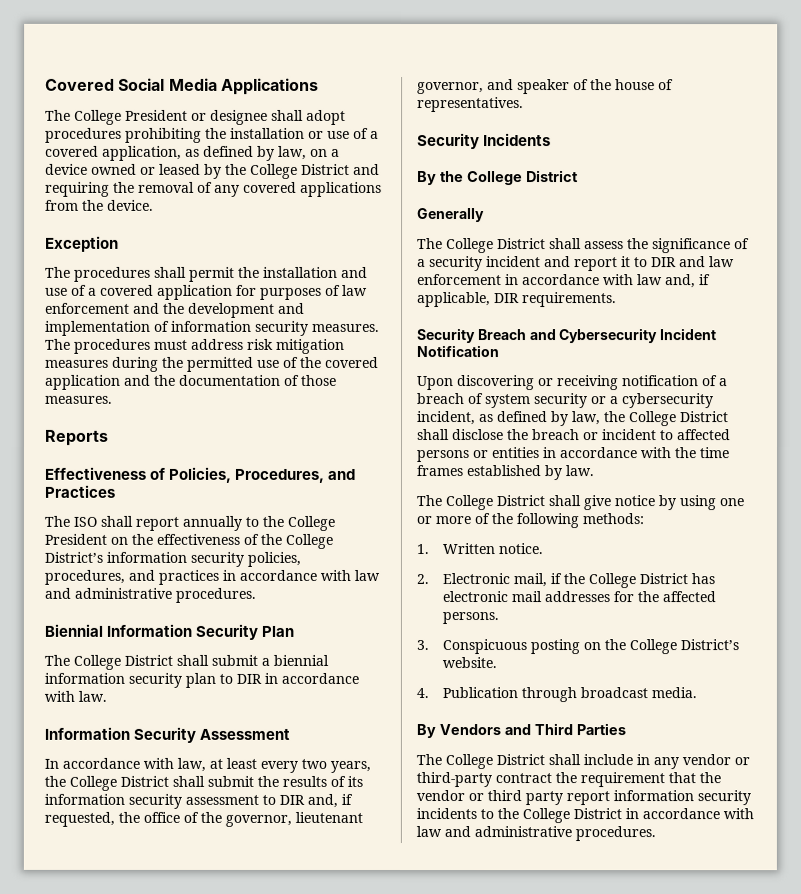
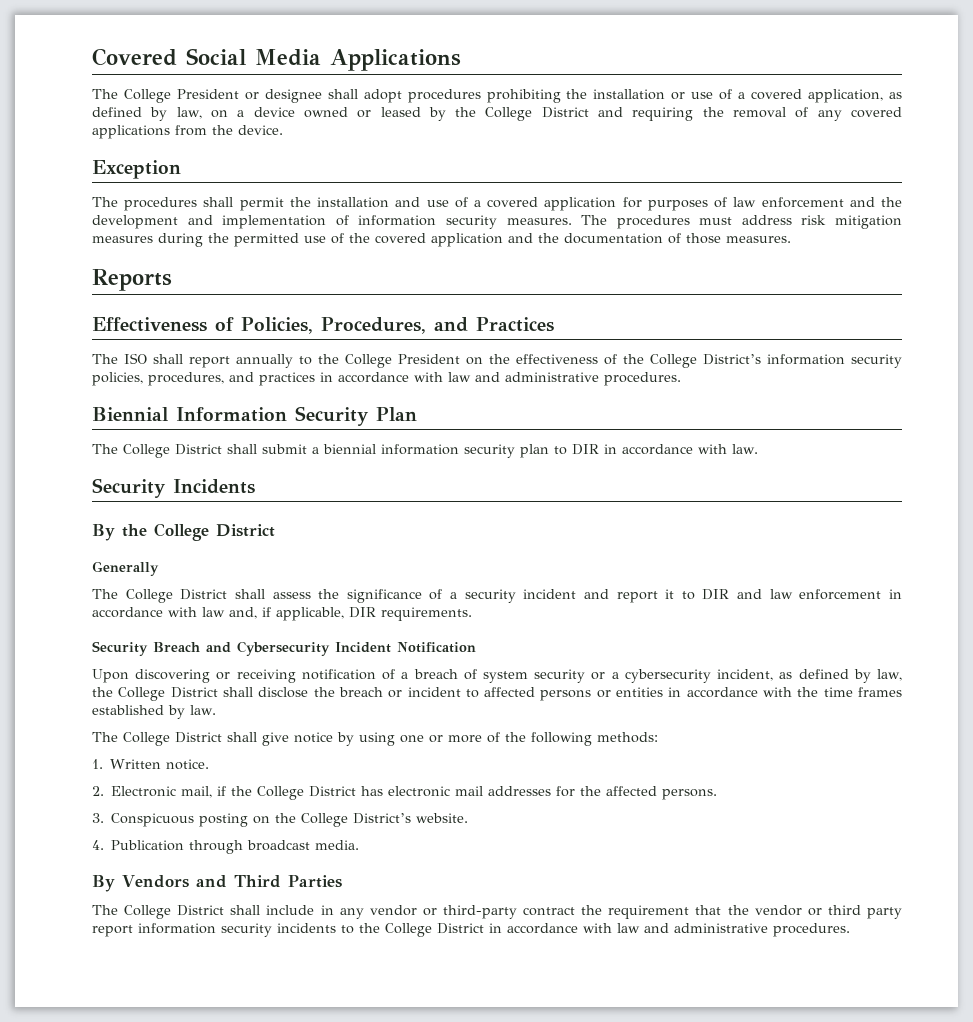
- Information Security Assessment
- In accordance with law, at least every two years, the College District shall submit the results of its information security assessment to DIR and, if requested, the office of the governor, lieutenant governor, and speaker of the house of representatives.

